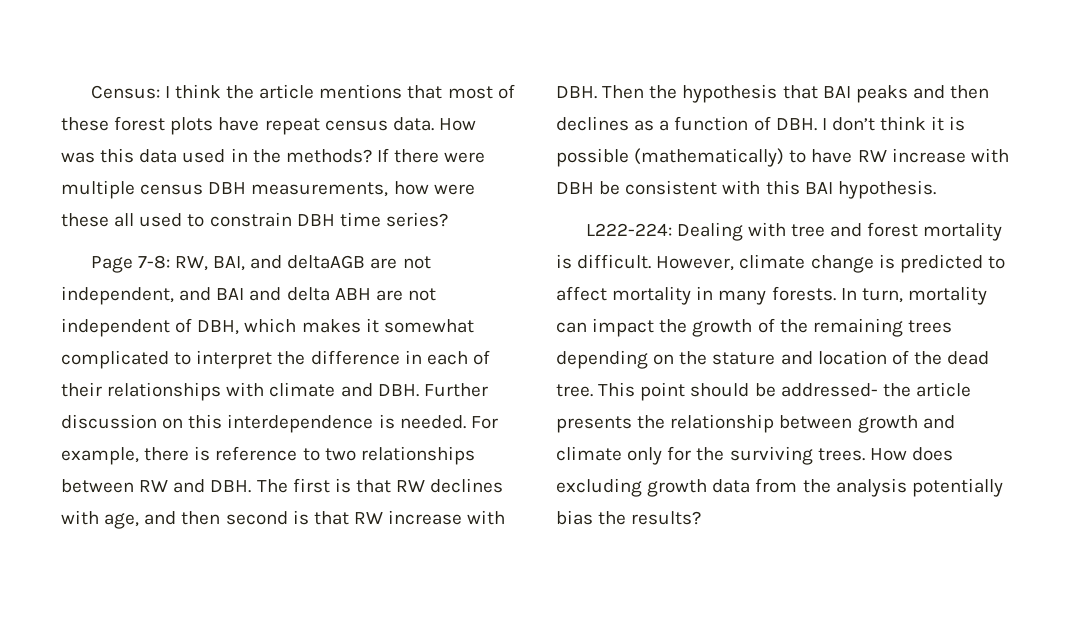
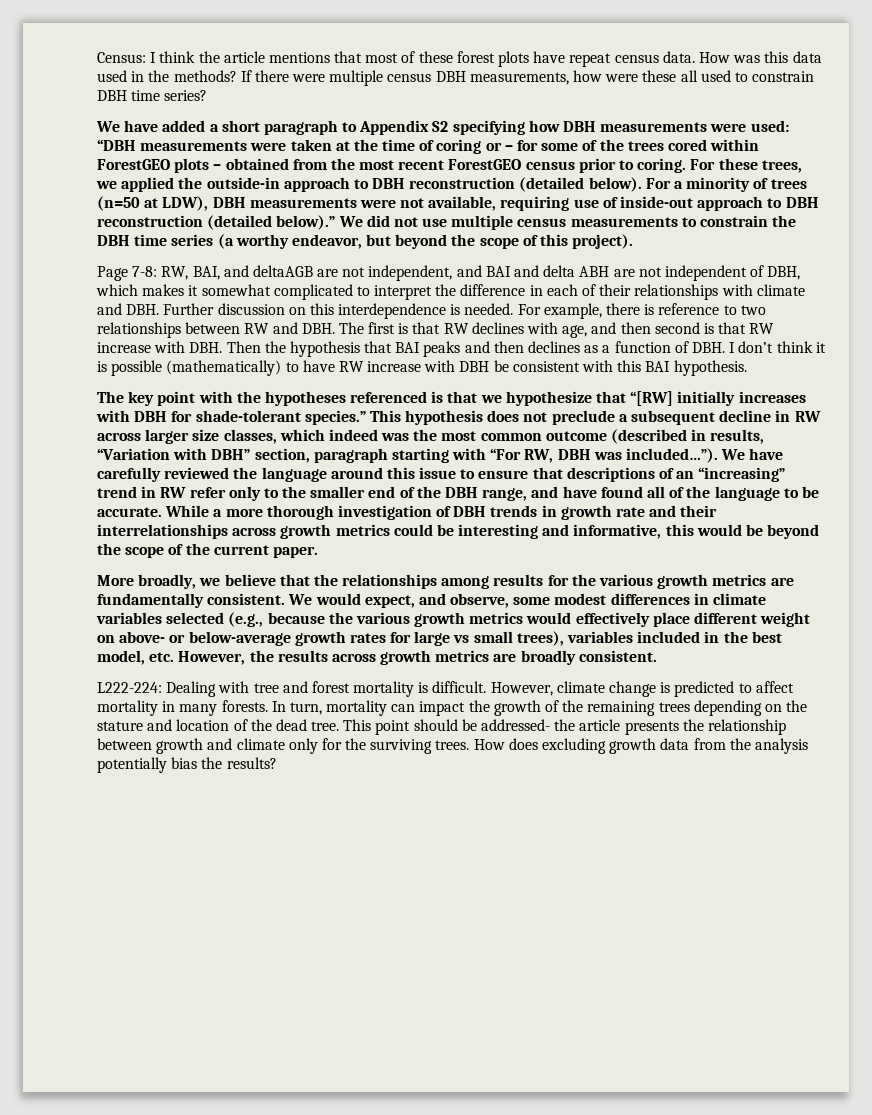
+ We have added a short paragraph to Appendix S2 specifying how DBH measurements were used: “DBH measurements were taken at the time of coring or – for some of the trees cored within ForestGEO plots – obtained from the most recent ForestGEO census prior to coring. For these trees, we applied the outside-in approach to DBH reconstruction (detailed below). For a minority of trees (n=50 at LDW), DBH measurements were not available, requiring use of inside-out approach to DBH reconstruction (detailed below).” We did not use multiple census measurements to constrain the DBH time series (a worthy endeavor, but beyond the scope of this project).
+ The key point with the hypotheses referenced is that we hypothesize that “[RW] initially increases with DBH for shade-tolerant species.” This hypothesis does not preclude a subsequent decline in RW across larger size classes, which indeed was the most common outcome (described in results, “Variation with DBH” section, paragraph starting with “For RW, DBH was included…”). We have carefully reviewed the language around this issue to ensure that descriptions of an “increasing” trend in RW refer only to the smaller end of the DBH range, and have found all of the language to be accurate. While a more thorough investigation of DBH trends in growth rate and their interrelationships across growth metrics could be interesting and informative, this would be beyond the scope of the current paper.
+ More broadly, we believe that the relationships among results for the various growth metrics are fundamentally consistent. We would expect, and observe, some modest differences in climate variables selected (e.g., because the various growth metrics would effectively place different weight on above- or below-average growth rates for large vs small trees), variables included in the best model, etc. However, the results across growth metrics are broadly consistent.

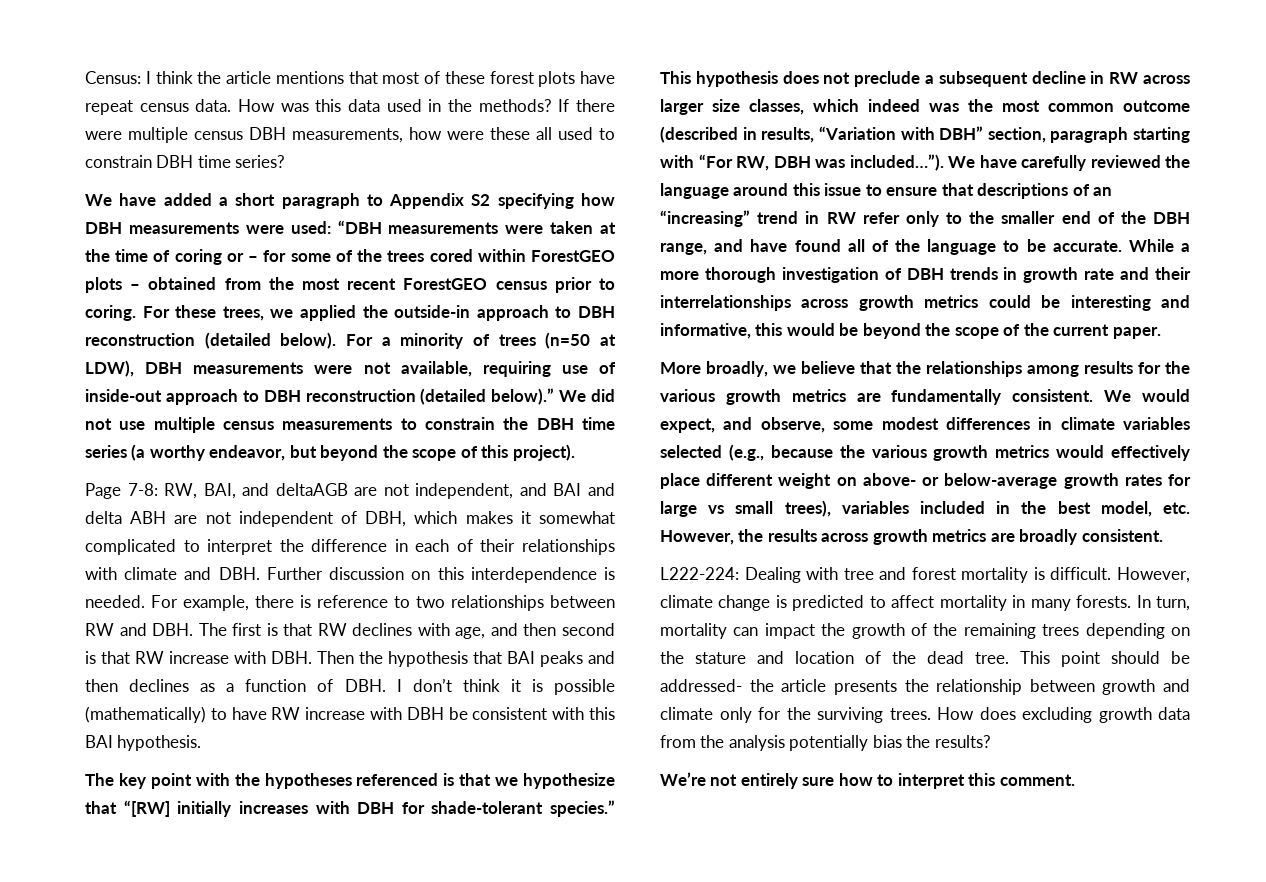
+ We’re not entirely sure how to interpret this comment.

